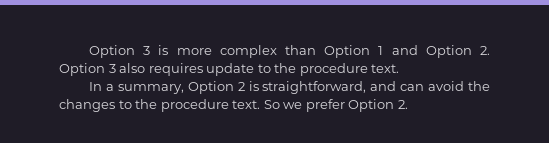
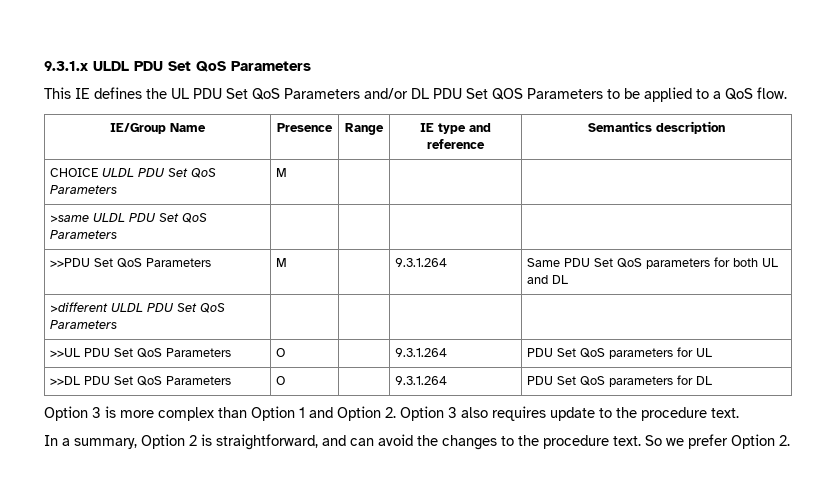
+ 9.3.1.x ULDL PDU Set QoS Parameters
+ This IE defines the UL PDU Set QoS Parameters and/or DL PDU Set QOS Parameters to be applied to a QoS flow.
+ IE/Group Name | Presence | Range | IE type and reference | Semantics description
+ CHOICE ULDL PDU Set QoS Parameters | M | | |
+ >same ULDL PDU Set QoS Parameters | | | |
+ >>PDU Set QoS Parameters | M | | 9.3.1.264 | Same PDU Set QoS parameters for both UL and DL
+ >different ULDL PDU Set QoS Parameters | | | |
+ >>UL PDU Set QoS Parameters | O | | 9.3.1.264 | PDU Set QoS parameters for UL
+ >>DL PDU Set QoS Parameters | O | | 9.3.1.264 | PDU Set QoS parameters for DL

